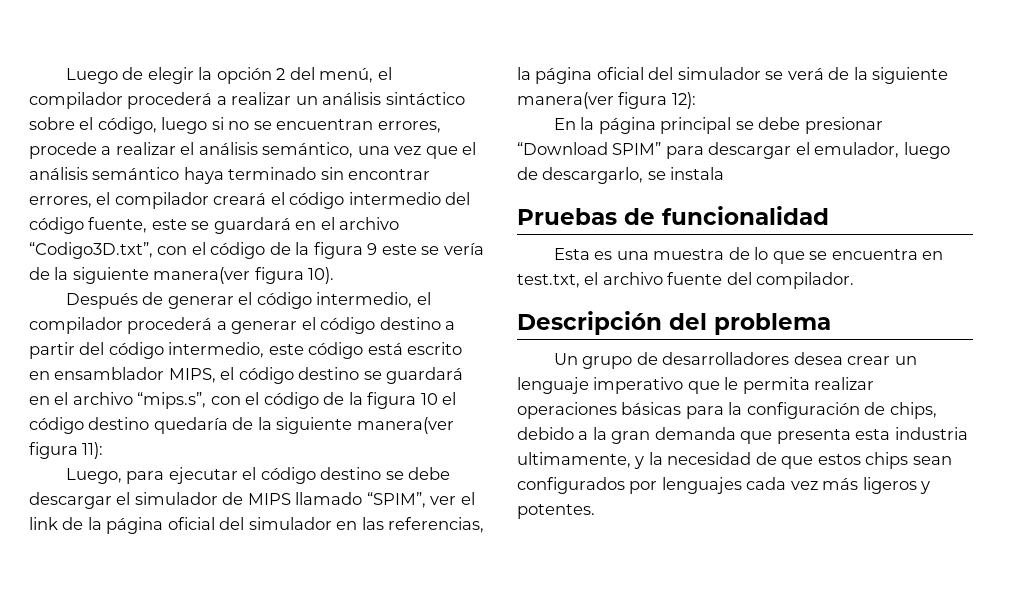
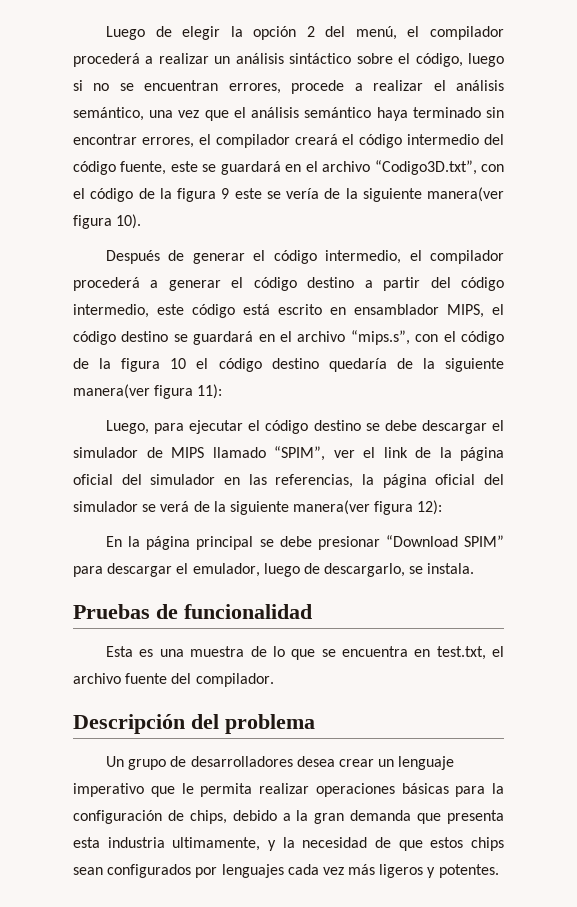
- En la página principal se debe presionar “Download SPIM” para descargar el emulador, luego de descargarlo, se instala
+ En la página principal se debe presionar “Download SPIM” para descargar el emulador, luego de descargarlo, se instala.

